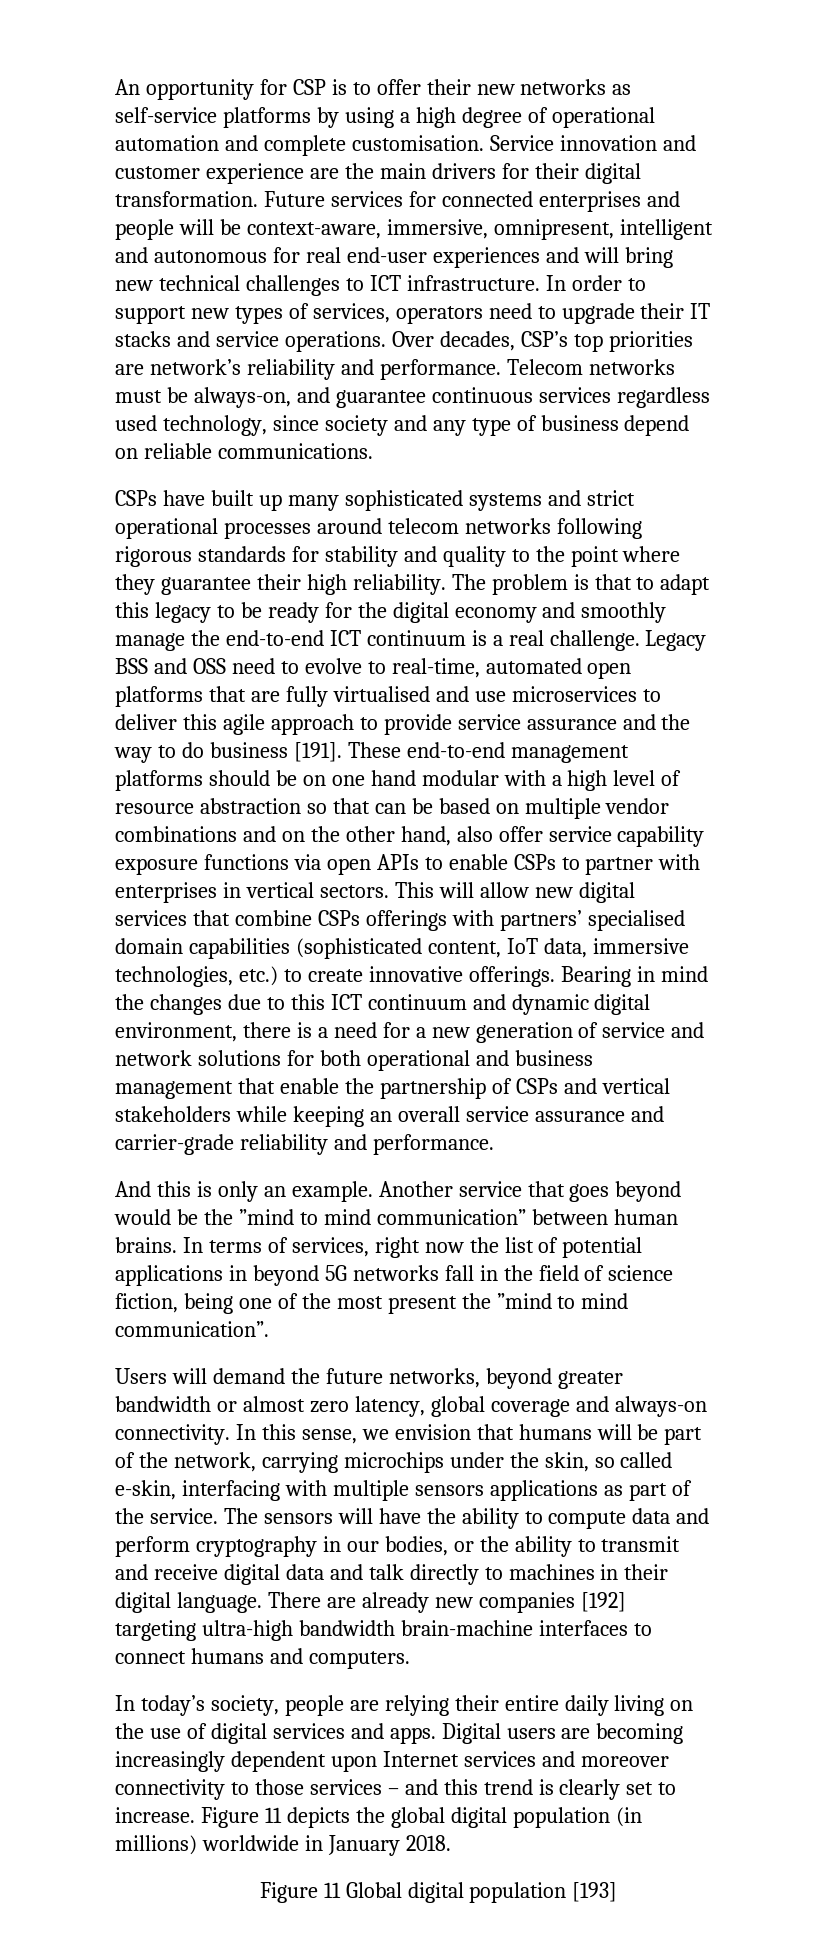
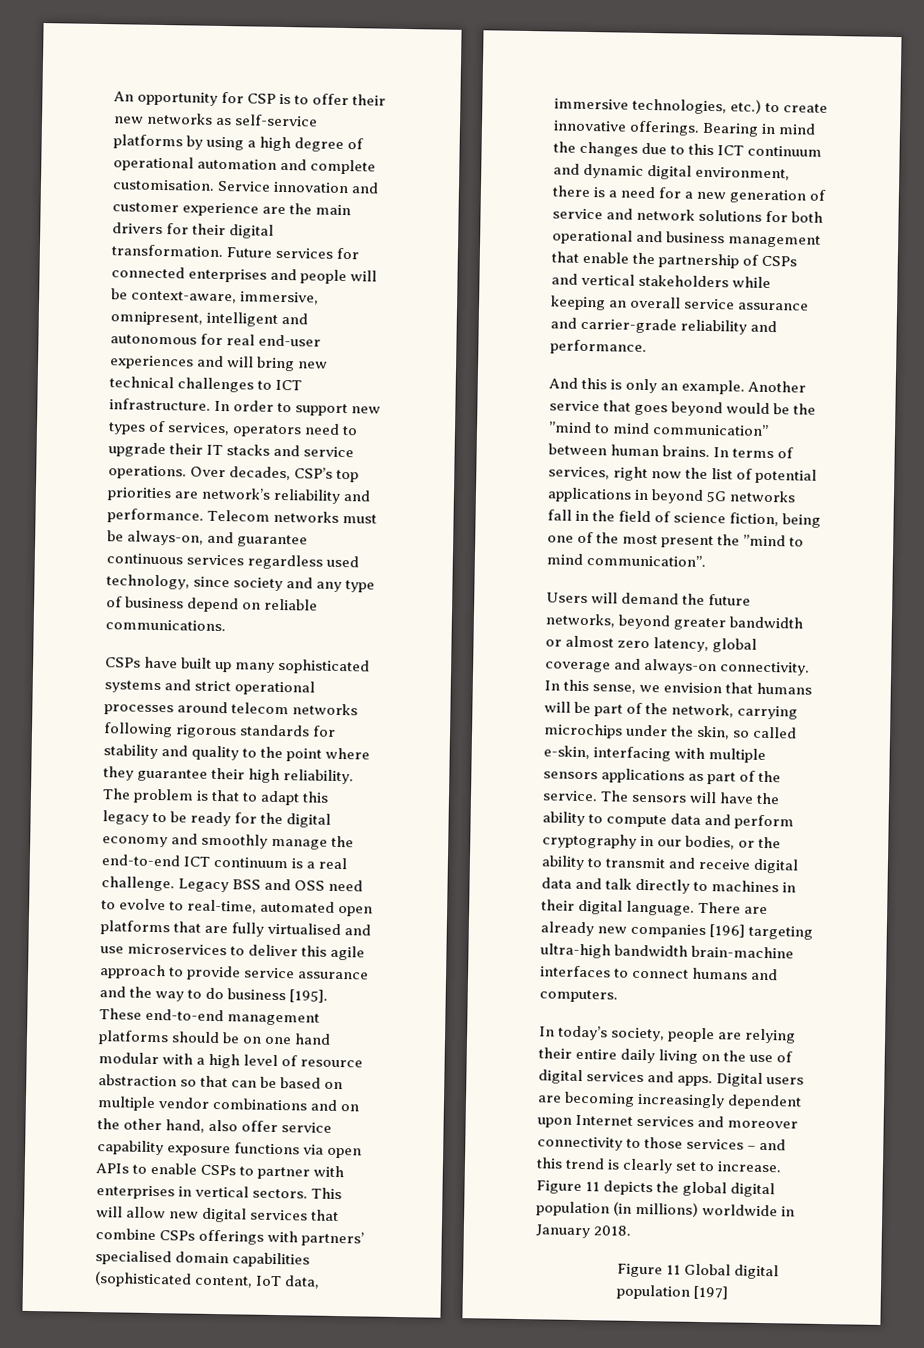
- Legacy BSS and OSS need to evolve to real-time, automated open platforms that are fully virtualised and use microservices to deliver this agile approach to provide service assurance and the way to do business [191].
+ Legacy BSS and OSS need to evolve to real-time, automated open platforms that are fully virtualised and use microservices to deliver this agile approach to provide service assurance and the way to do business [195].
- There are already new companies [192] targeting ultra-high bandwidth brain-machine interfaces to connect humans and computers.
+ There are already new companies [196] targeting ultra-high bandwidth brain-machine interfaces to connect humans and computers.
- Figure 11 Global digital population [193]
+ Figure 11 Global digital population [197]

